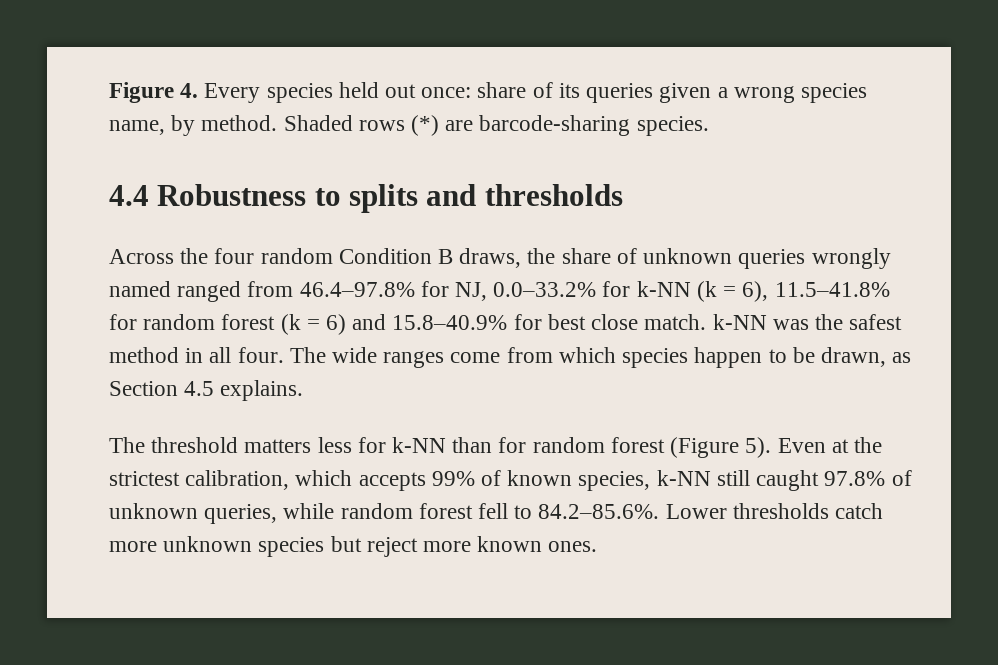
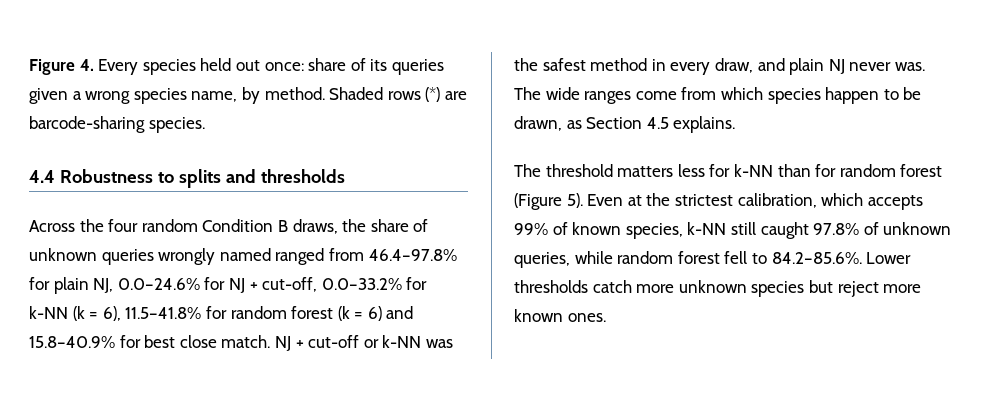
- Across the four random Condition B draws, the share of unknown queries wrongly named ranged from 46.4–97.8% for NJ, 0.0–33.2% for k-NN (k = 6), 11.5–41.8% for random forest (k = 6) and 15.8–40.9% for best close match. k-NN was the safest method in all four.
+ Across the four random Condition B draws, the share of unknown queries wrongly named ranged from 46.4–97.8% for plain NJ, 0.0–24.6% for NJ + cut-off, 0.0–33.2% for k-NN (k = 6), 11.5–41.8% for random forest (k = 6) and 15.8–40.9% for best close match. NJ + cut-off or k-NN was the safest method in every draw, and plain NJ never was.

